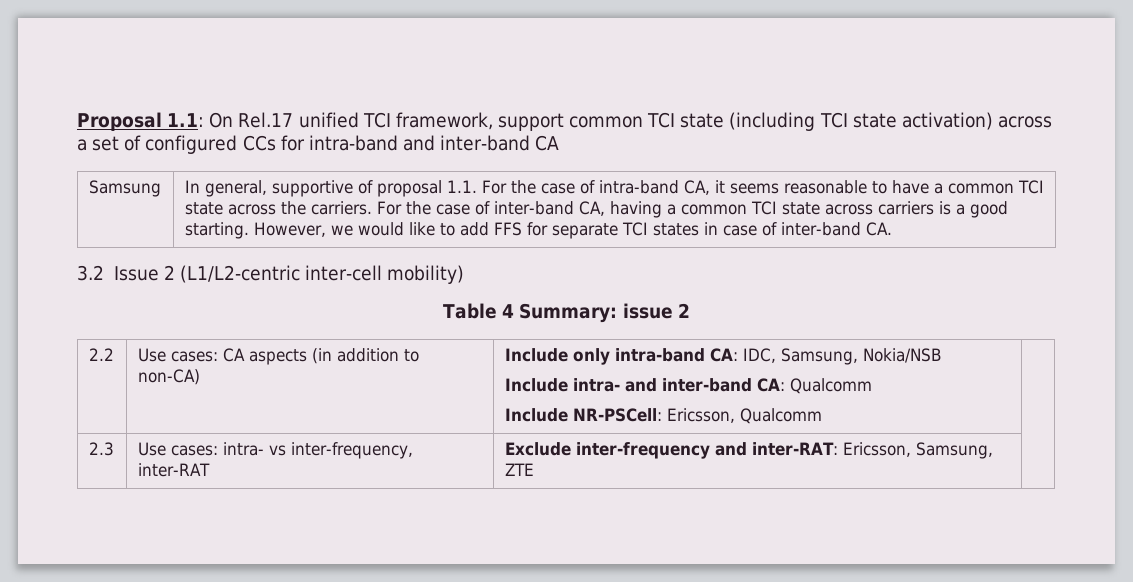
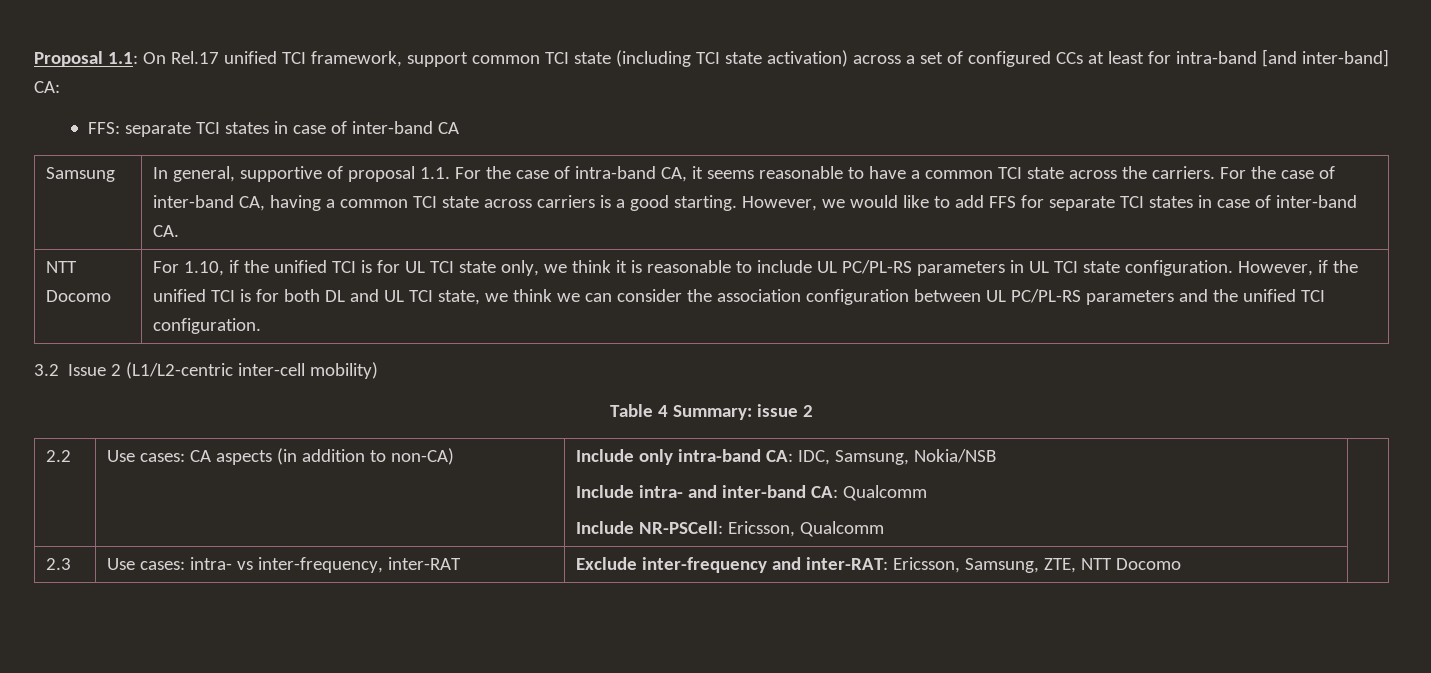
- Proposal 1.1: On Rel.17 unified TCI framework, support common TCI state (including TCI state activation) across a set of configured CCs for intra-band and inter-band CA
+ Proposal 1.1: On Rel.17 unified TCI framework, support common TCI state (including TCI state activation) across a set of configured CCs at least for intra-band [and inter-band] CA:
+ FFS: separate TCI states in case of inter-band CA
+ NTT Docomo | For 1.10, if the unified TCI is for UL TCI state only, we think it is reasonable to include UL PC/PL-RS parameters in UL TCI state configuration. However, if the unified TCI is for both DL and UL TCI state, we think we can consider the association configuration between UL PC/PL-RS parameters and the unified TCI configuration.
- 2.3 | Use cases: intra- vs inter-frequency, inter-RAT | Exclude inter-frequency and inter-RAT: Ericsson, Samsung, ZTE |
+ 2.3 | Use cases: intra- vs inter-frequency, inter-RAT | Exclude inter-frequency and inter-RAT: Ericsson, Samsung, ZTE, NTT Docomo |

